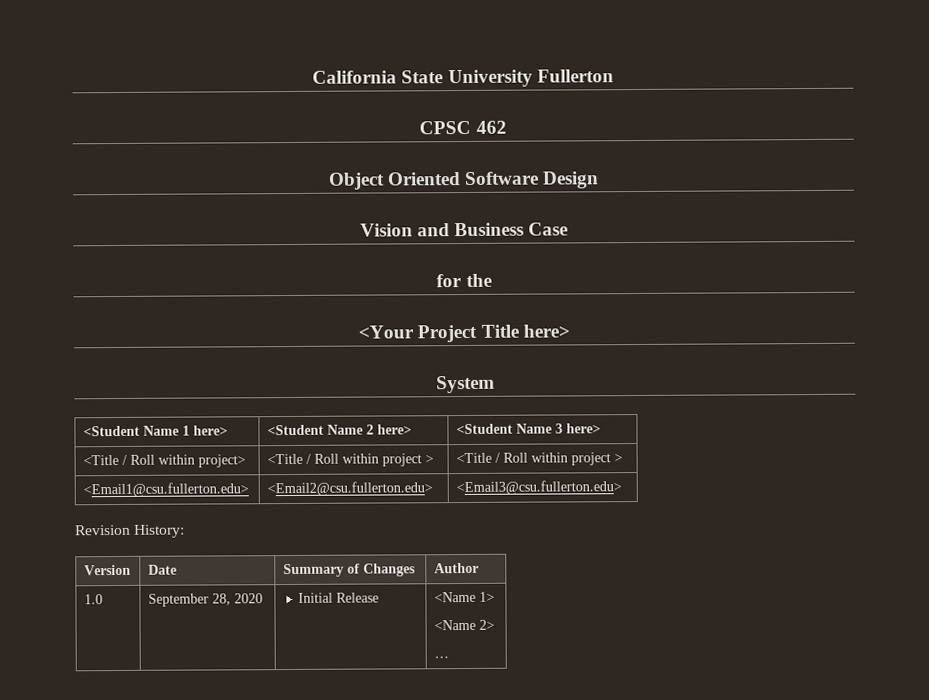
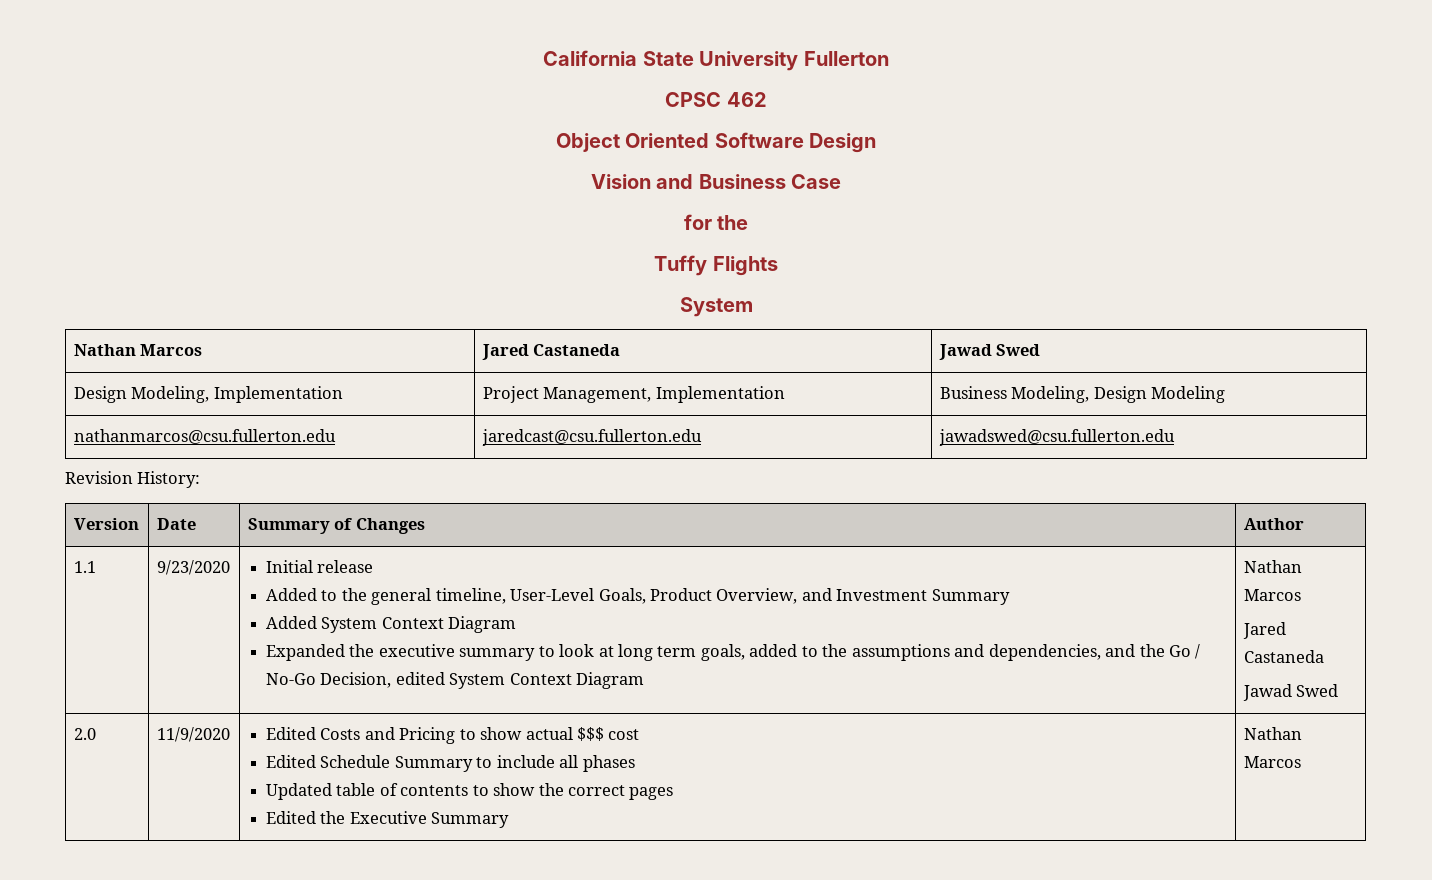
- <Your Project Title here>
+ Tuffy Flights
  System
- <Student Name 1 here> | <Student Name 2 here> | <Student Name 3 here>
- <Title / Roll within project> | <Title / Roll within project > | <Title / Roll within project >
- <Email1@csu.fullerton.edu> | <Email2@csu.fullerton.edu> | <Email3@csu.fullerton.edu>
+ Nathan Marcos | Jared Castaneda | Jawad Swed
+ Design Modeling, Implementation | Project Management, Implementation | Business Modeling, Design Modeling
+ nathanmarcos@csu.fullerton.edu | jaredcast@csu.fullerton.edu | jawadswed@csu.fullerton.edu
- 1.0 | September 28, 2020 | Initial Release | <Name 1>
- <Name 2>
- …
+ 1.1 | 9/23/2020 | Initial release
+ Added to the general timeline, User-Level Goals, Product Overview, and Investment Summary
+ Added System Context Diagram
+ Expanded the executive summary to look at long term goals, added to the assumptions and dependencies, and the Go / No-Go Decision, edited System Context Diagram | Nathan Marcos
+ Jared Castaneda
+ Jawad Swed
+ 2.0 | 11/9/2020 | Edited Costs and Pricing to show actual $$$ cost
+ Edited Schedule Summary to include all phases
+ Updated table of contents to show the correct pages
+ Edited the Executive Summary | Nathan Marcos

